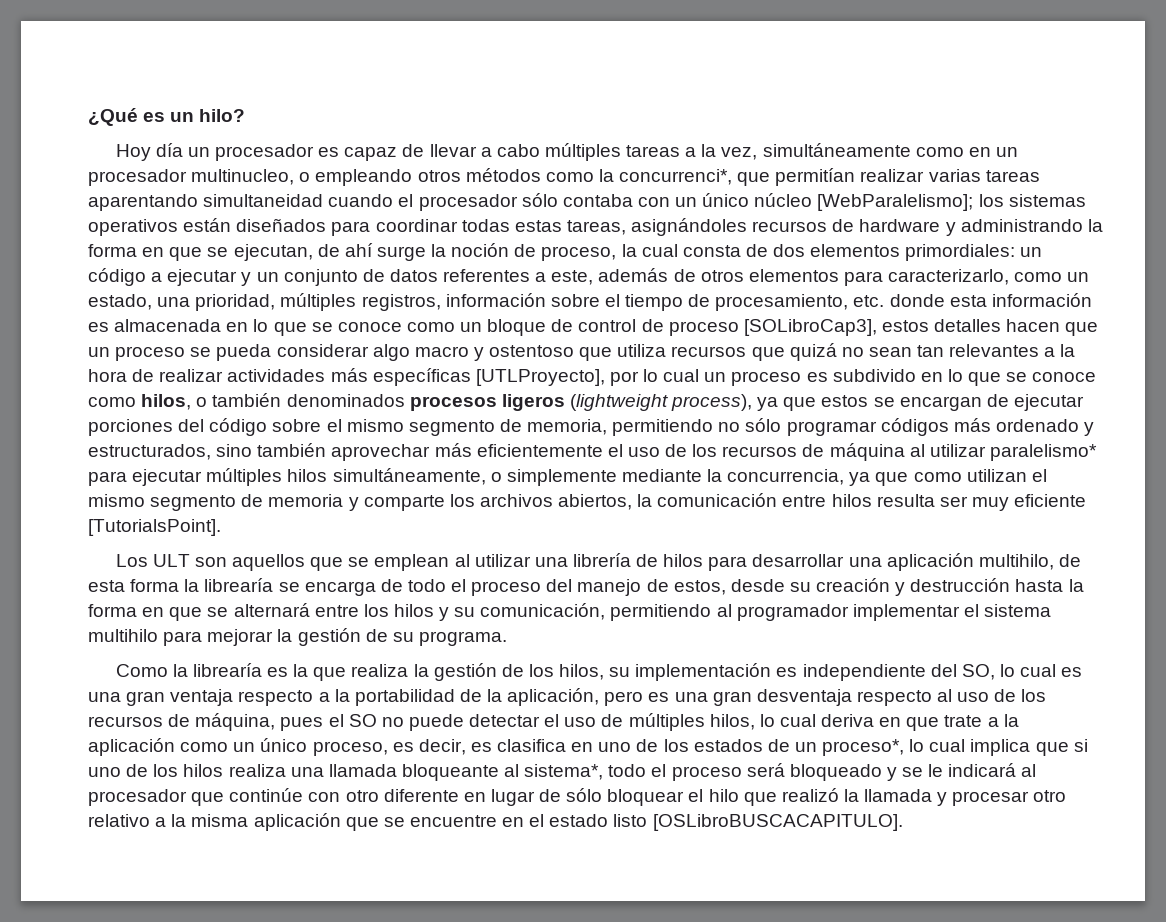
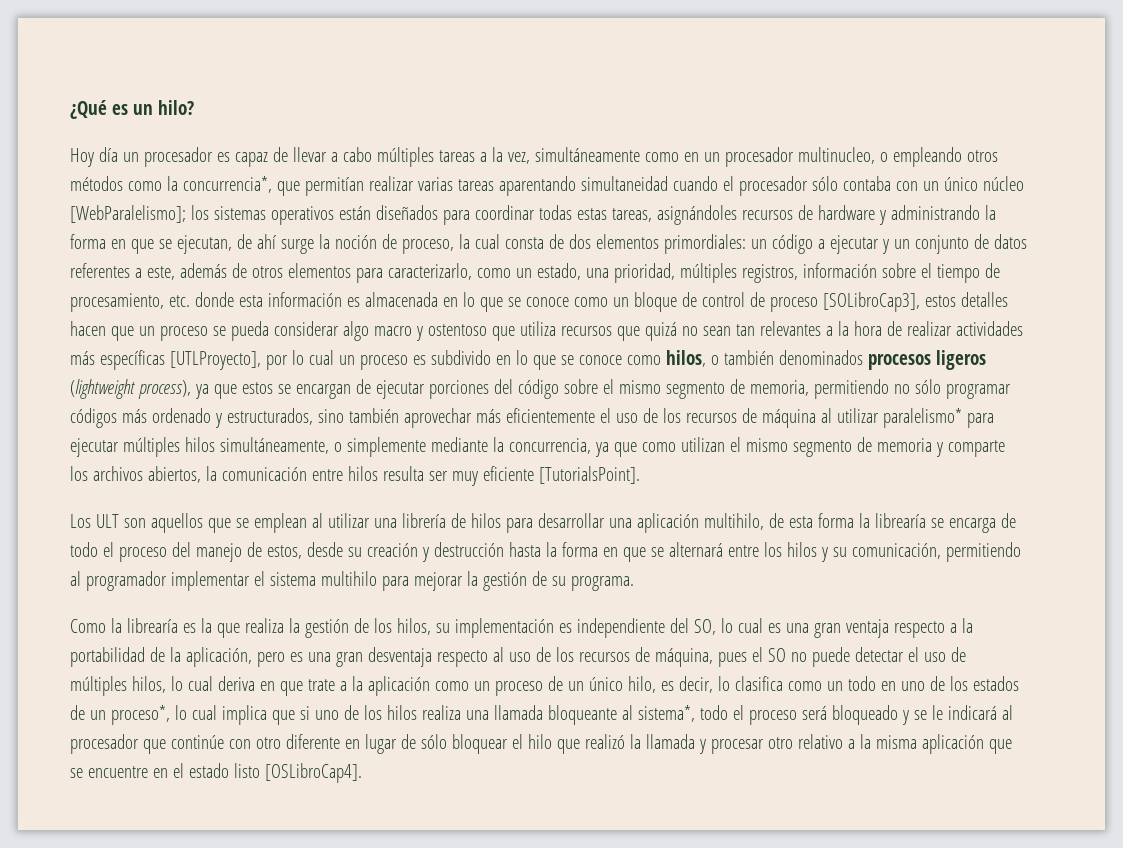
- Hoy día un procesador es capaz de llevar a cabo múltiples tareas a la vez, simultáneamente como en un procesador multinucleo, o empleando otros métodos como la concurrenci*, que permitían realizar varias tareas aparentando simultaneidad cuando el procesador sólo contaba con un único núcleo [WebParalelismo];
+ Hoy día un procesador es capaz de llevar a cabo múltiples tareas a la vez, simultáneamente como en un procesador multinucleo, o empleando otros métodos como la concurrencia*, que permitían realizar varias tareas aparentando simultaneidad cuando el procesador sólo contaba con un único núcleo [WebParalelismo];
- Como la librearía es la que realiza la gestión de los hilos, su implementación es independiente del SO, lo cual es una gran ventaja respecto a la portabilidad de la aplicación, pero es una gran desventaja respecto al uso de los recursos de máquina, pues el SO no puede detectar el uso de múltiples hilos, lo cual deriva en que trate a la aplicación como un único proceso, es decir, es clasifica en uno de los estados de un proceso*, lo cual implica que si uno de los hilos realiza una llamada bloqueante al sistema*, todo el proceso será bloqueado y se le indicará al procesador que continúe con otro diferente en lugar de sólo bloquear el hilo que realizó la llamada y procesar otro relativo a la misma aplicación que se encuentre en el estado listo [OSLibroBUSCACAPITULO].
+ Como la librearía es la que realiza la gestión de los hilos, su implementación es independiente del SO, lo cual es una gran ventaja respecto a la portabilidad de la aplicación, pero es una gran desventaja respecto al uso de los recursos de máquina, pues el SO no puede detectar el uso de múltiples hilos, lo cual deriva en que trate a la aplicación como un proceso de un único hilo, es decir, lo clasifica como un todo en uno de los estados de un proceso*, lo cual implica que si uno de los hilos realiza una llamada bloqueante al sistema*, todo el proceso será bloqueado y se le indicará al procesador que continúe con otro diferente en lugar de sólo bloquear el hilo que realizó la llamada y procesar otro relativo a la misma aplicación que se encuentre en el estado listo [OSLibroCap4].

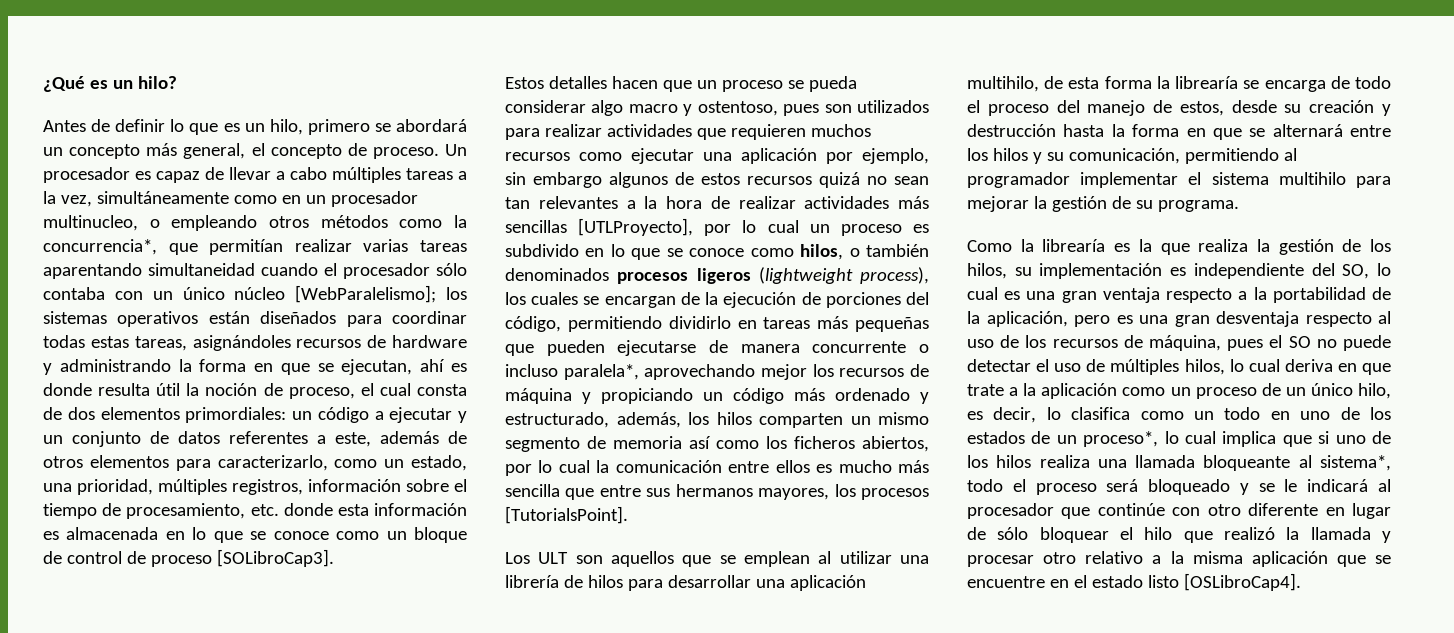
- Hoy día un procesador es capaz de llevar a cabo múltiples tareas a la vez, simultáneamente como en un procesador multinucleo, o empleando otros métodos como la concurrencia*, que permitían realizar varias tareas aparentando simultaneidad cuando el procesador sólo contaba con un único núcleo [WebParalelismo];
+ Antes de definir lo que es un hilo, primero se abordará un concepto más general, el concepto de proceso. Un procesador es capaz de llevar a cabo múltiples tareas a la vez, simultáneamente como en un procesador multinucleo, o empleando otros métodos como la concurrencia*, que permitían realizar varias tareas aparentando simultaneidad cuando el procesador sólo contaba con un único núcleo [WebParalelismo];
- los sistemas operativos están diseñados para coordinar todas estas tareas, asignándoles recursos de hardware y administrando la forma en que se ejecutan, de ahí surge la noción de proceso, la cual consta de dos elementos primordiales:
+ los sistemas operativos están diseñados para coordinar todas estas tareas, asignándoles recursos de hardware y administrando la forma en que se ejecutan, ahí es donde resulta útil la noción de proceso, el cual consta de dos elementos primordiales:
- un código a ejecutar y un conjunto de datos referentes a este, además de otros elementos para caracterizarlo, como un estado, una prioridad, múltiples registros, información sobre el tiempo de procesamiento, etc. donde esta información es almacenada en lo que se conoce como un bloque de control de proceso [SOLibroCap3], estos detalles hacen que un proceso se pueda considerar algo macro y ostentoso que utiliza recursos que quizá no sean tan relevantes a la hora de realizar actividades más específicas [UTLProyecto], por lo cual un proceso es subdivido en lo que se conoce como hilos, o también denominados procesos ligeros (lightweight process), ya que estos se encargan de ejecutar porciones del código sobre el mismo segmento de memoria, permitiendo no sólo programar códigos más ordenado y estructurados, sino también aprovechar más eficientemente el uso de los recursos de máquina al utilizar paralelismo* para ejecutar múltiples hilos simultáneamente, o simplemente mediante la concurrencia, ya que como utilizan el mismo segmento de memoria y comparte los archivos abiertos, la comunicación entre hilos resulta ser muy eficiente [TutorialsPoint].
+ un código a ejecutar y un conjunto de datos referentes a este, además de otros elementos para caracterizarlo, como un estado, una prioridad, múltiples registros, información sobre el tiempo de procesamiento, etc. donde esta información es almacenada en lo que se conoce como un bloque de control de proceso [SOLibroCap3].
+ Estos detalles hacen que un proceso se pueda considerar algo macro y ostentoso, pues son utilizados para realizar actividades que requieren muchos recursos como ejecutar una aplicación por ejemplo, sin embargo algunos de estos recursos quizá no sean tan relevantes a la hora de realizar actividades más sencillas [UTLProyecto], por lo cual un proceso es subdivido en lo que se conoce como hilos, o también denominados procesos ligeros (lightweight process), los cuales se encargan de la ejecución de porciones del código, permitiendo dividirlo en tareas más pequeñas que pueden ejecutarse de manera concurrente o incluso paralela*, aprovechando mejor los recursos de máquina y propiciando un código más ordenado y estructurado, además, los hilos comparten un mismo segmento de memoria así como los ficheros abiertos, por lo cual la comunicación entre ellos es mucho más sencilla que entre sus hermanos mayores, los procesos [TutorialsPoint].

